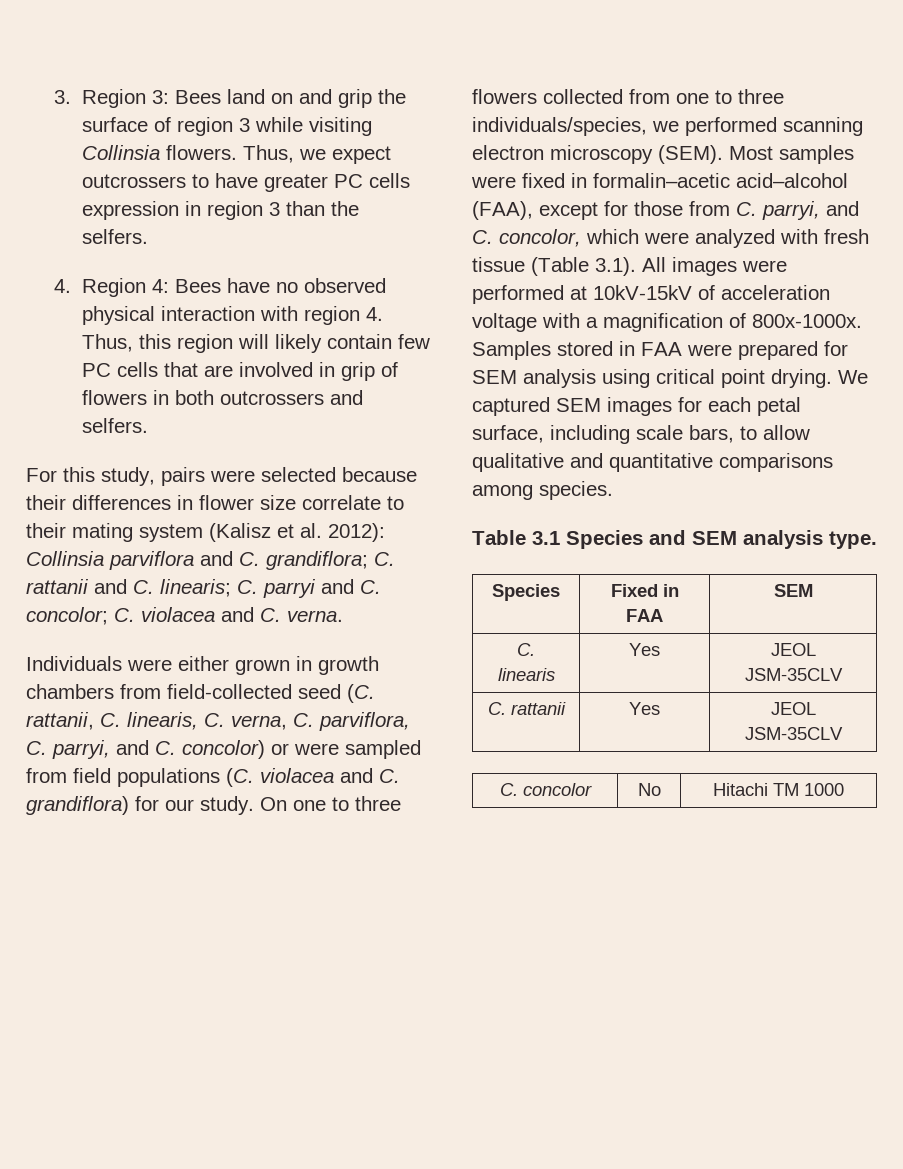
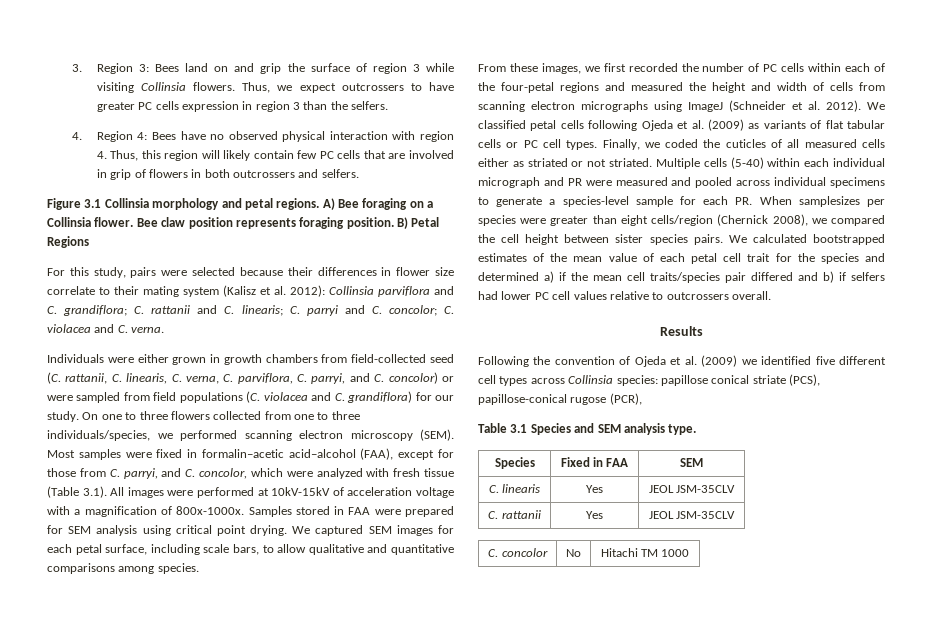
+ Figure 3.1 Collinsia morphology and petal regions. A) Bee foraging on a Collinsia flower. Bee claw position represents foraging position. B) Petal Regions
+ From these images, we first recorded the number of PC cells within each of the four-petal regions and measured the height and width of cells from scanning electron micrographs using ImageJ (Schneider et al. 2012). We classified petal cells following Ojeda et al. (2009) as variants of flat tabular cells or PC cell types. Finally, we coded the cuticles of all measured cells either as striated or not striated. Multiple cells (5-40) within each individual micrograph and PR were measured and pooled across individual specimens to generate a species-level sample for each PR. When samplesizes per species were greater than eight cells/region (Chernick 2008), we compared the cell height between sister species pairs. We calculated bootstrapped estimates of the mean value of each petal cell trait for the species and determined a) if the mean cell traits/species pair differed and b) if selfers had lower PC cell values relative to outcrossers overall.
+ Results
+ Following the convention of Ojeda et al. (2009) we identified five different cell types across Collinsia species: papillose conical striate (PCS), papillose-conical rugose (PCR),

